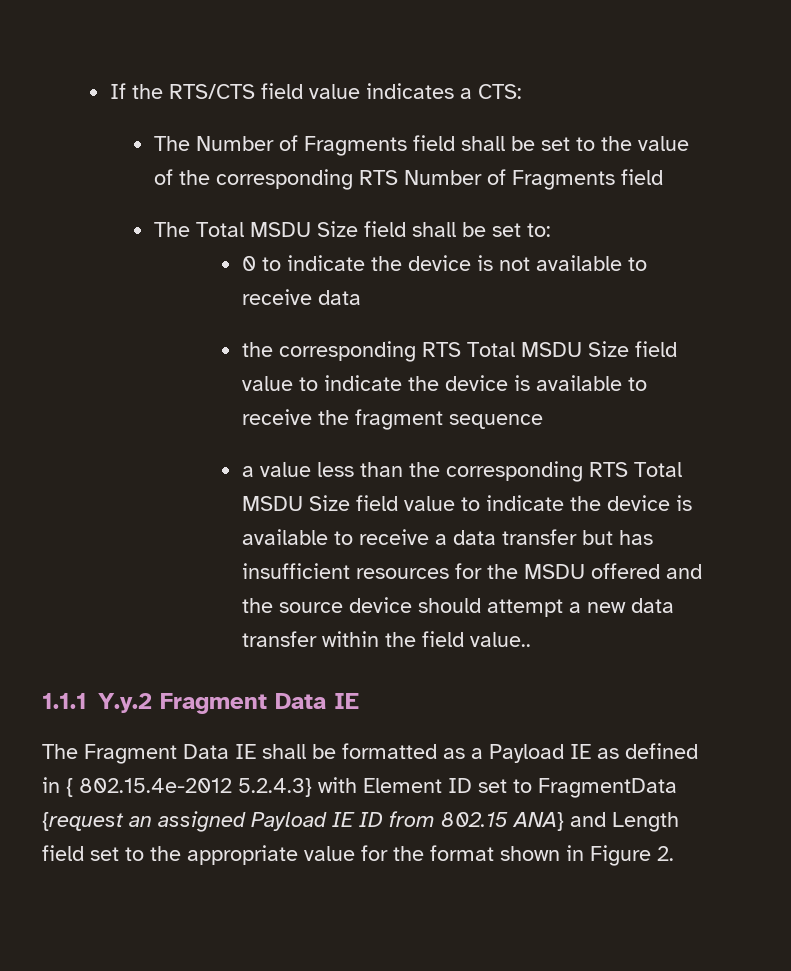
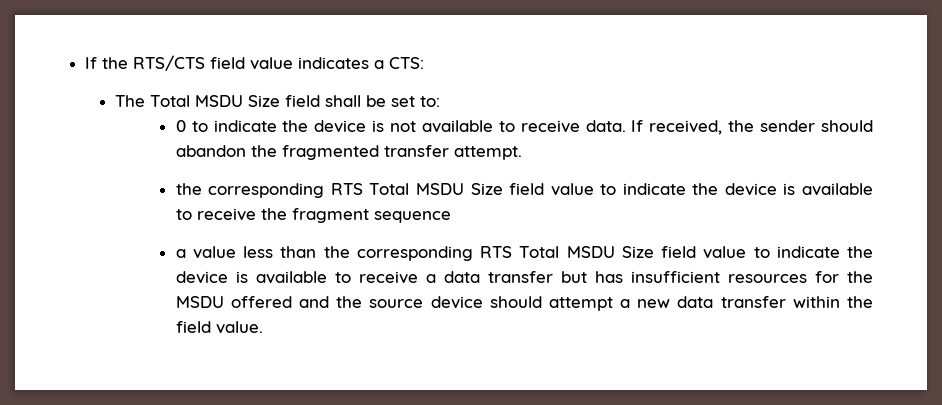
- The Number of Fragments field shall be set to the value of the corresponding RTS Number of Fragments field
- 0 to indicate the device is not available to receive data
+ 0 to indicate the device is not available to receive data. If received, the sender should abandon the fragmented transfer attempt.
- a value less than the corresponding RTS Total MSDU Size field value to indicate the device is available to receive a data transfer but has insufficient resources for the MSDU offered and the source device should attempt a new data transfer within the field value..
- 1.1.1 Y.y.2 Fragment Data IE
- The Fragment Data IE shall be formatted as a Payload IE as defined in { 802.15.4e-2012 5.2.4.3} with Element ID set to FragmentData {request an assigned Payload IE ID from 802.15 ANA} and Length field set to the appropriate value for the format shown in Figure 2.
+ a value less than the corresponding RTS Total MSDU Size field value to indicate the device is available to receive a data transfer but has insufficient resources for the MSDU offered and the source device should attempt a new data transfer within the field value.

